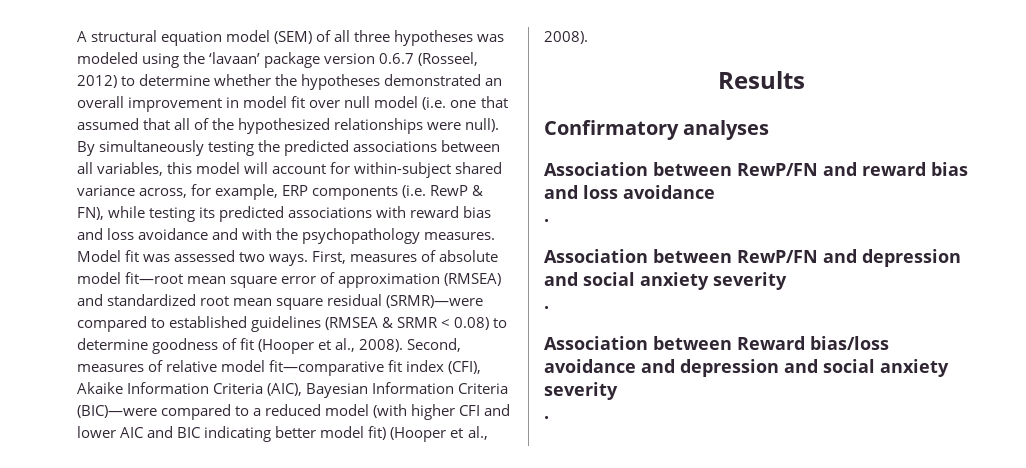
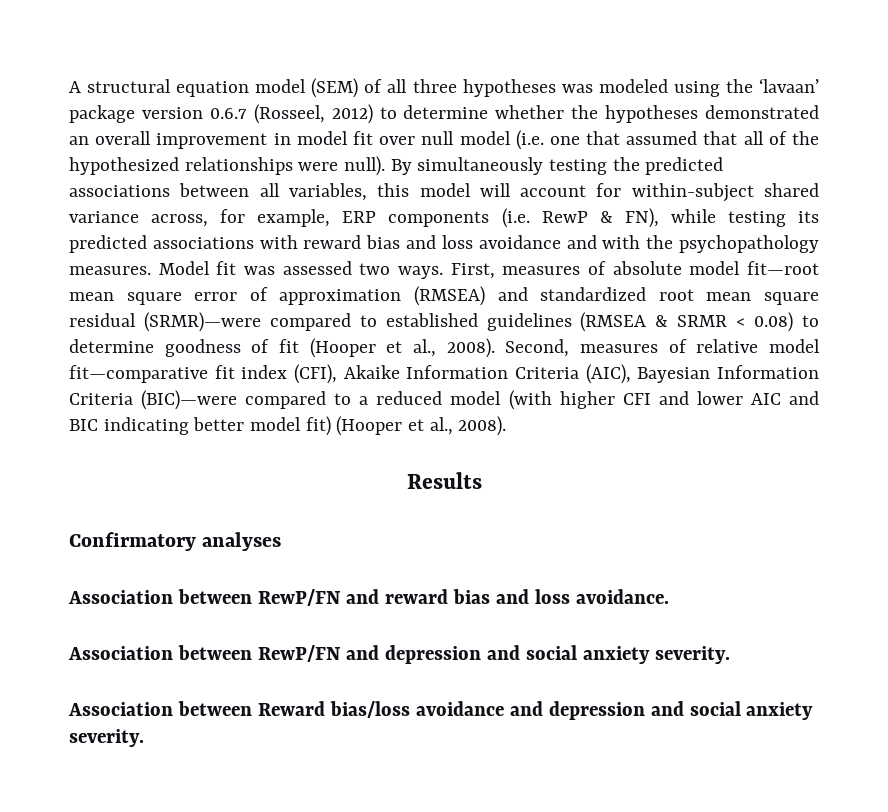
- Association between RewP/FN and reward bias and loss avoidance
- .
+ Association between RewP/FN and reward bias and loss avoidance.
- Association between RewP/FN and depression and social anxiety severity
- .
+ Association between RewP/FN and depression and social anxiety severity.
- Association between Reward bias/loss avoidance and depression and social anxiety severity
- .
+ Association between Reward bias/loss avoidance and depression and social anxiety severity.

